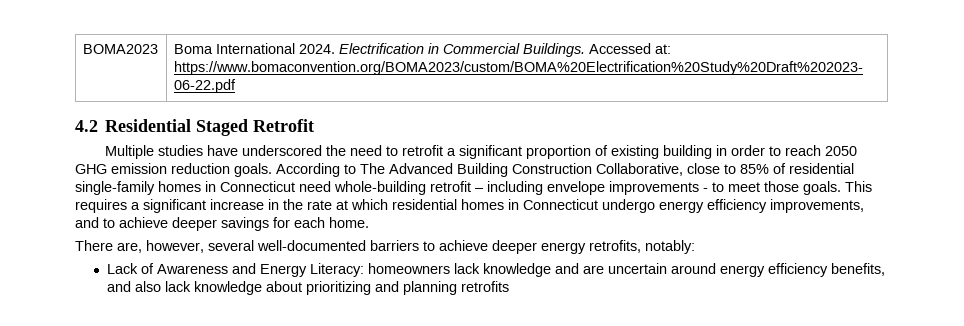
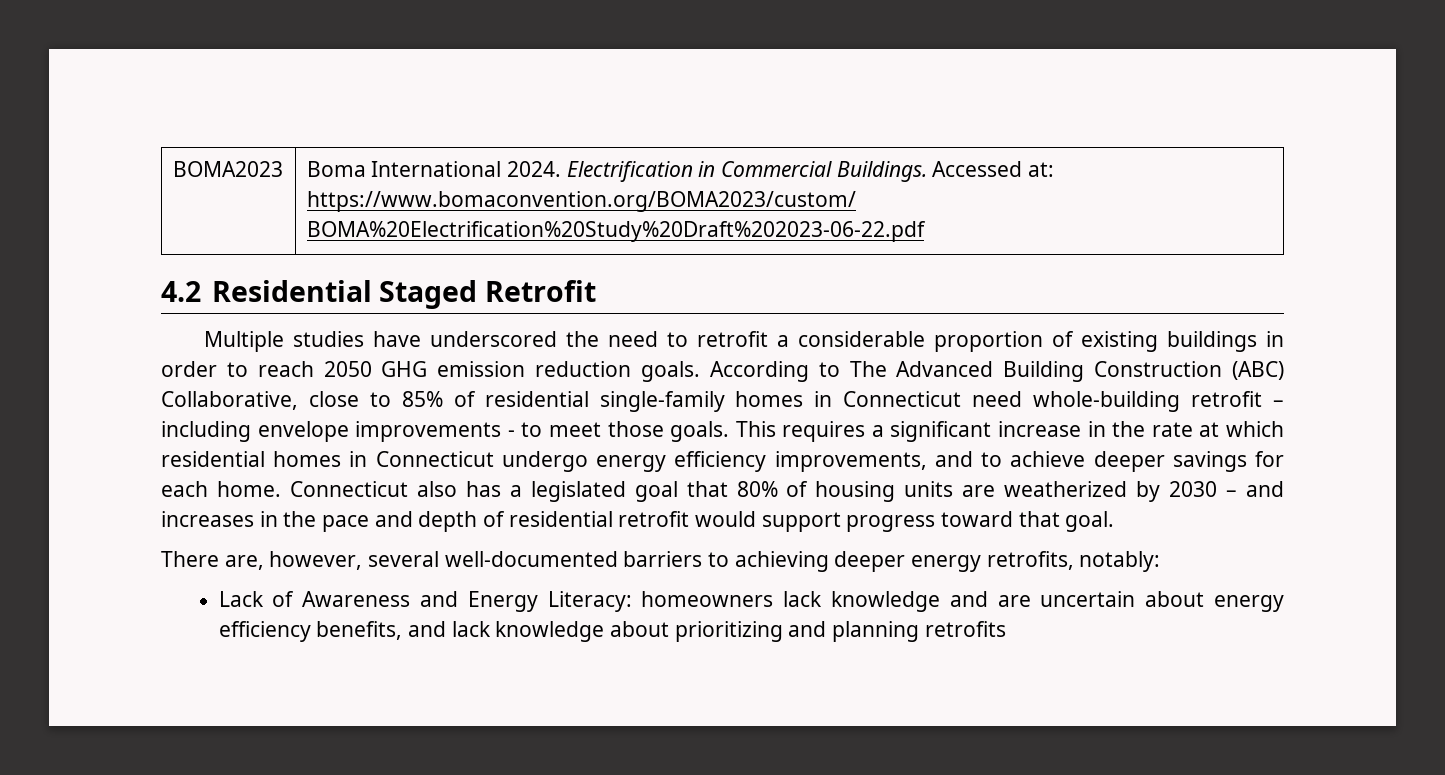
- Multiple studies have underscored the need to retrofit a significant proportion of existing building in order to reach 2050 GHG emission reduction goals.
+ Multiple studies have underscored the need to retrofit a considerable proportion of existing buildings in order to reach 2050 GHG emission reduction goals.
- According to The Advanced Building Construction Collaborative, close to 85% of residential single-family homes in Connecticut need whole-building retrofit – including envelope improvements - to meet those goals.
+ According to The Advanced Building Construction (ABC) Collaborative, close to 85% of residential single-family homes in Connecticut need whole-building retrofit – including envelope improvements - to meet those goals.
+ Connecticut also has a legislated goal that 80% of housing units are weatherized by 2030 – and increases in the pace and depth of residential retrofit would support progress toward that goal.
- There are, however, several well-documented barriers to achieve deeper energy retrofits, notably:
+ There are, however, several well-documented barriers to achieving deeper energy retrofits, notably:
- Lack of Awareness and Energy Literacy: homeowners lack knowledge and are uncertain around energy efficiency benefits, and also lack knowledge about prioritizing and planning retrofits
+ Lack of Awareness and Energy Literacy: homeowners lack knowledge and are uncertain about energy efficiency benefits, and lack knowledge about prioritizing and planning retrofits

